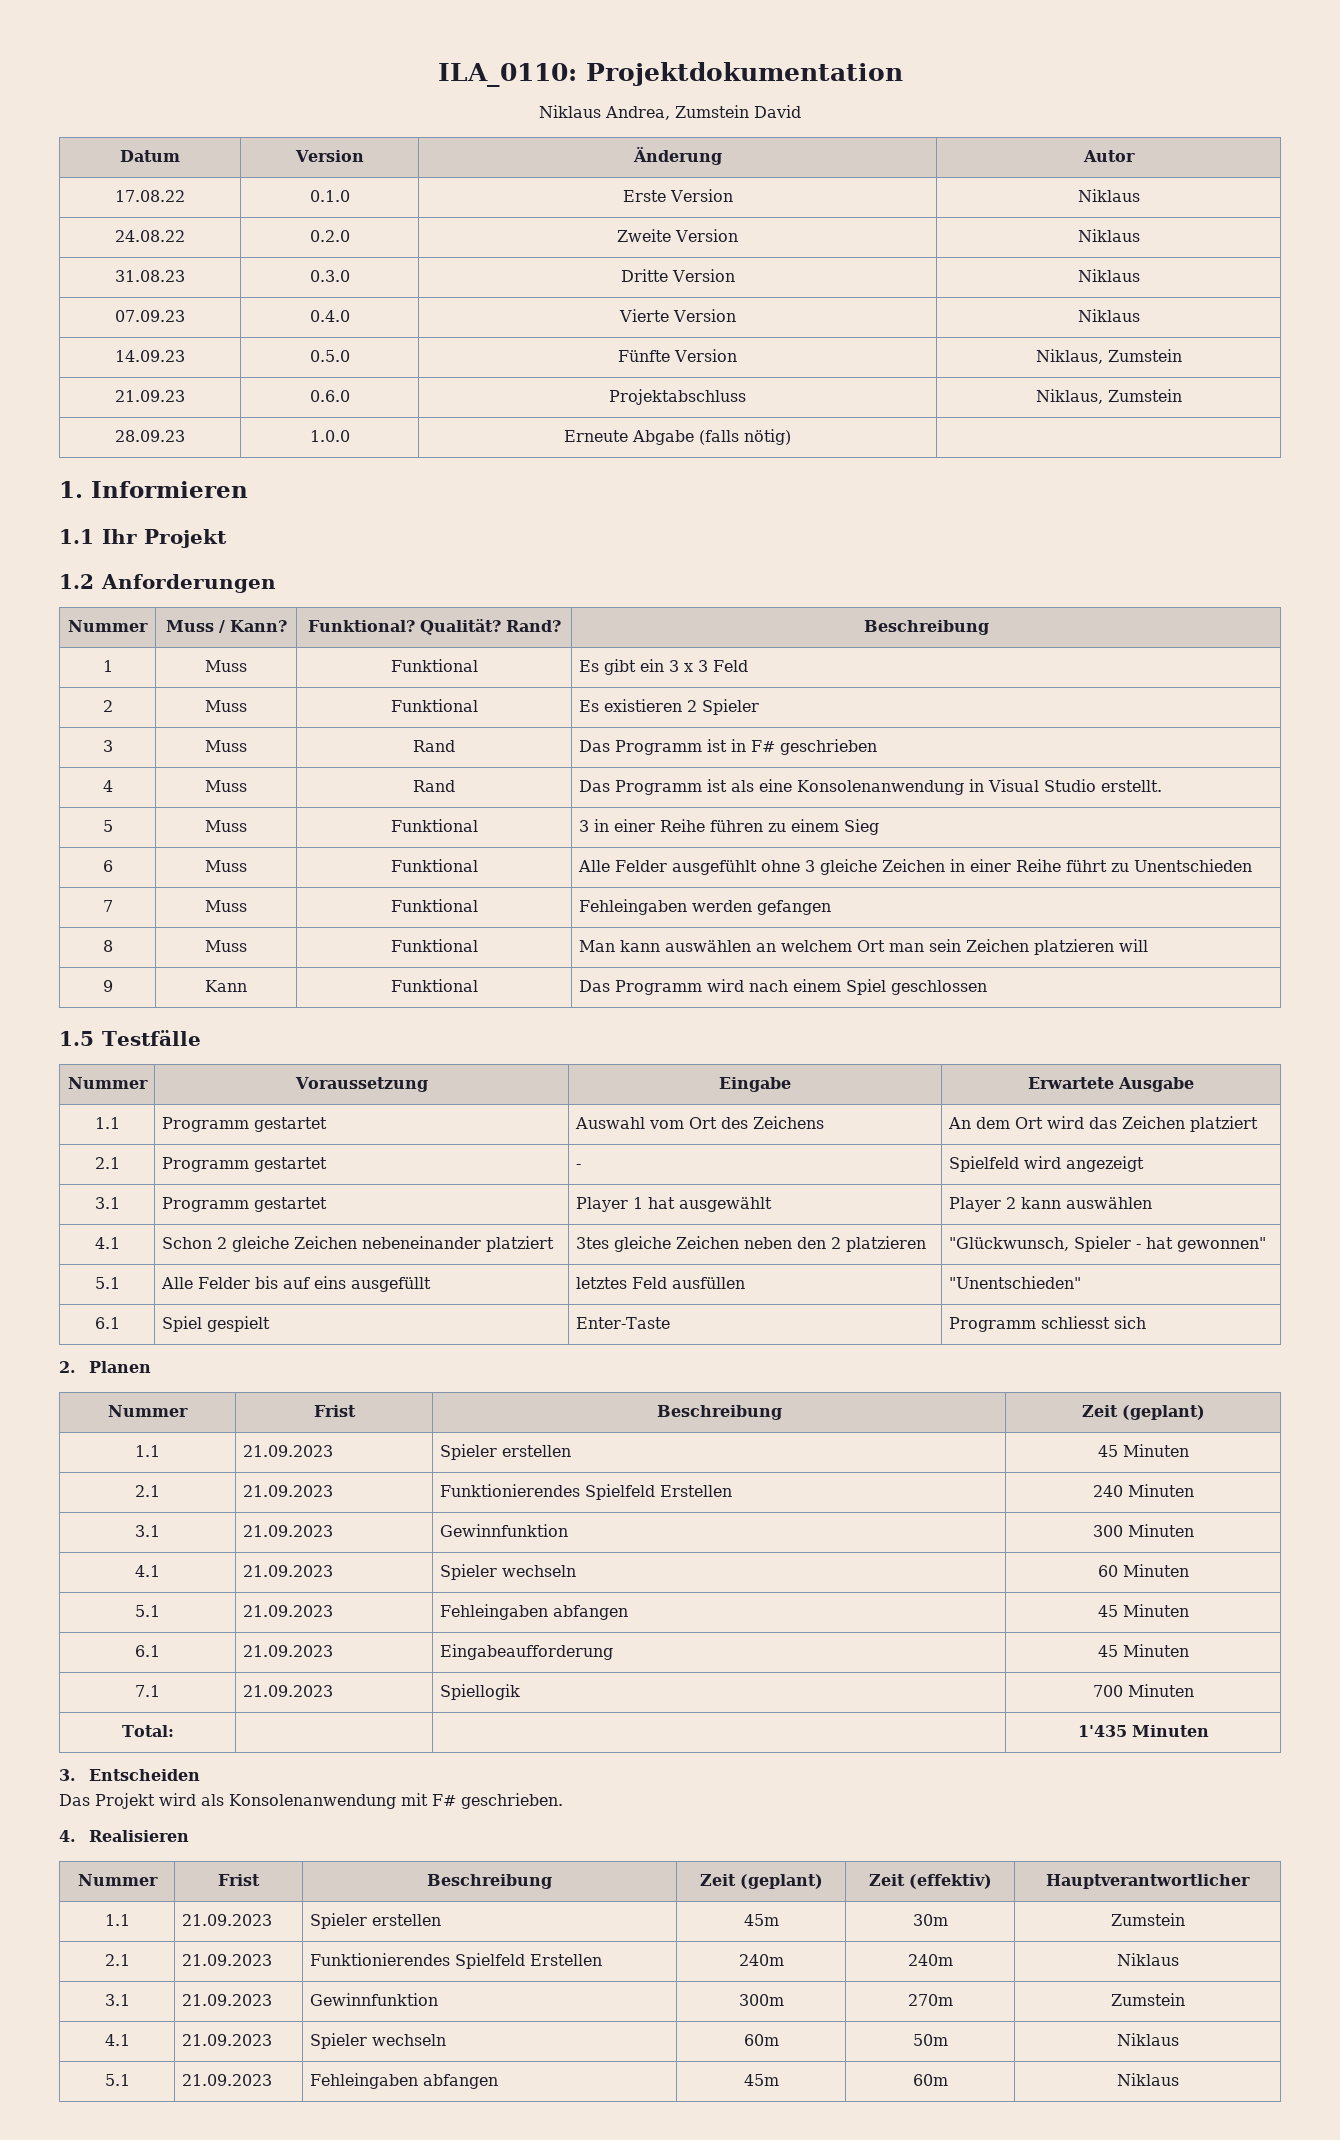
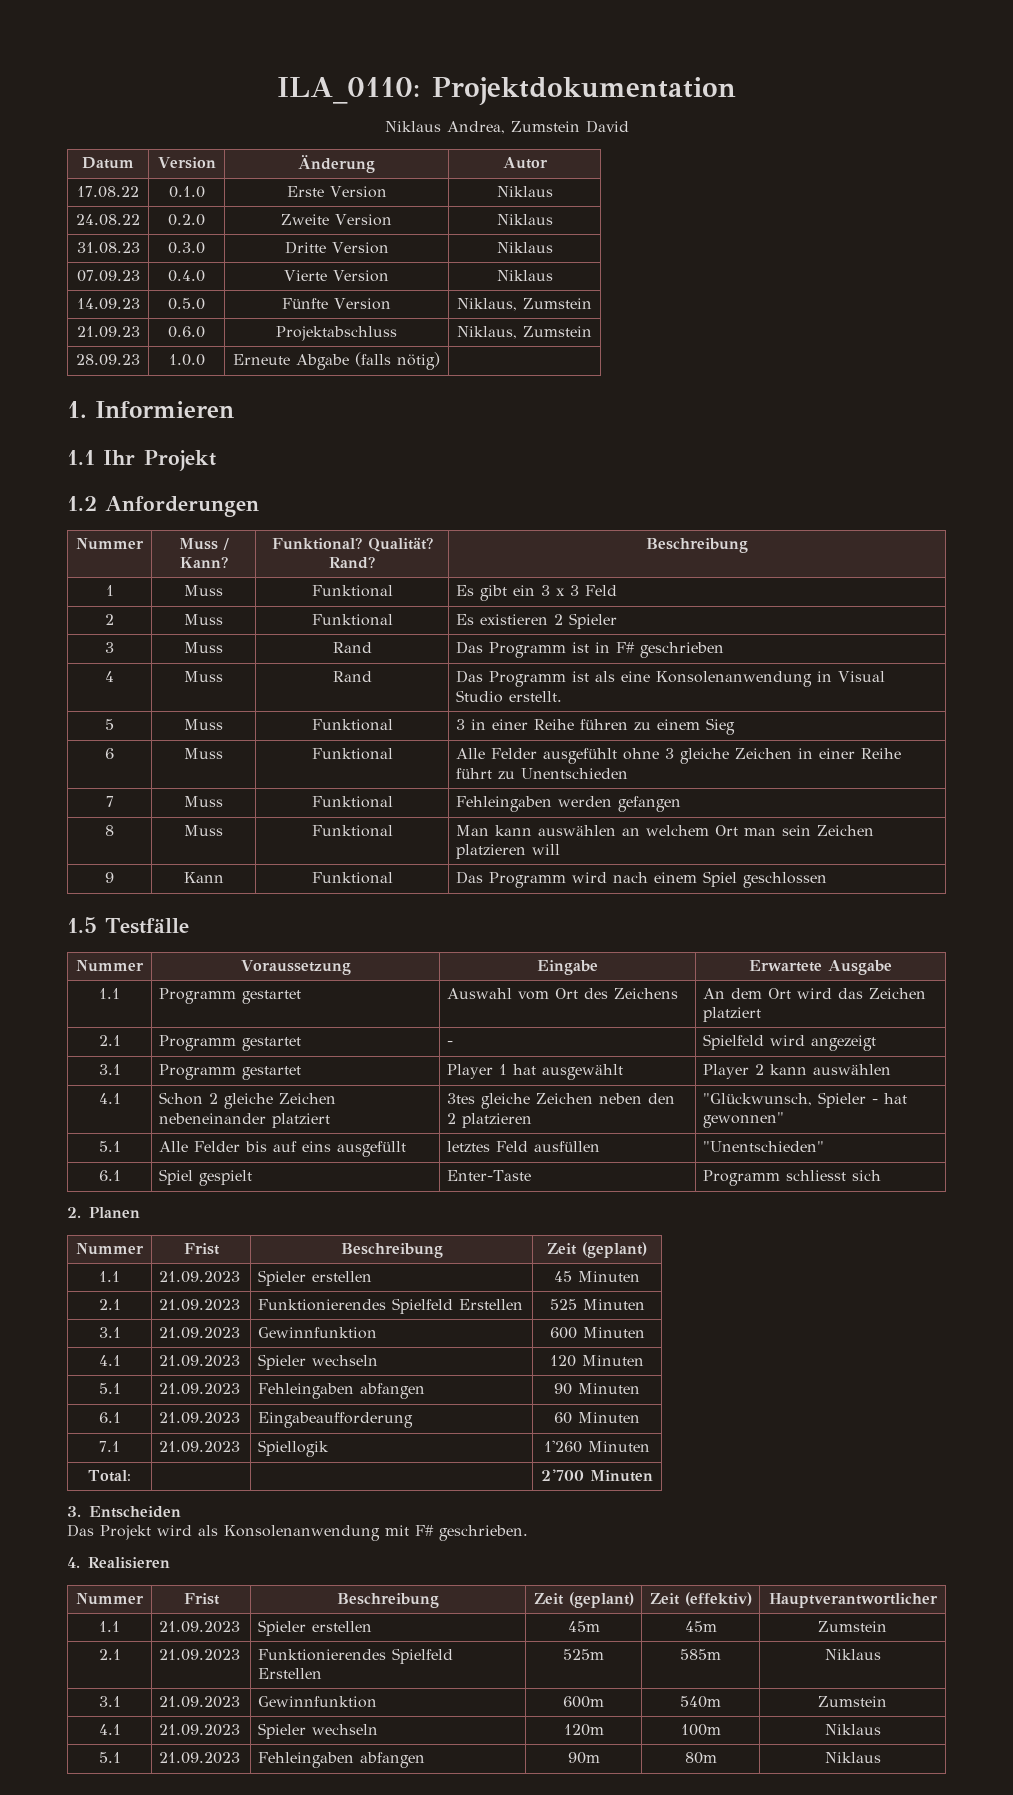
- 2.1 | 21.09.2023 | Funktionierendes Spielfeld Erstellen | 240 Minuten
+ 2.1 | 21.09.2023 | Funktionierendes Spielfeld Erstellen | 525 Minuten
- 3.1 | 21.09.2023 | Gewinnfunktion | 300 Minuten
+ 3.1 | 21.09.2023 | Gewinnfunktion | 600 Minuten
- 4.1 | 21.09.2023 | Spieler wechseln | 60 Minuten
+ 4.1 | 21.09.2023 | Spieler wechseln | 120 Minuten
- 5.1 | 21.09.2023 | Fehleingaben abfangen | 45 Minuten
+ 5.1 | 21.09.2023 | Fehleingaben abfangen | 90 Minuten
- 6.1 | 21.09.2023 | Eingabeaufforderung | 45 Minuten
+ 6.1 | 21.09.2023 | Eingabeaufforderung | 60 Minuten
- 7.1 | 21.09.2023 | Spiellogik | 700 Minuten
+ 7.1 | 21.09.2023 | Spiellogik | 1'260 Minuten
- Total: | | | 1'435 Minuten
+ Total: | | | 2'700 Minuten
- 1.1 | 21.09.2023 | Spieler erstellen | 45m | 30m | Zumstein
+ 1.1 | 21.09.2023 | Spieler erstellen | 45m | 45m | Zumstein
- 2.1 | 21.09.2023 | Funktionierendes Spielfeld Erstellen | 240m | 240m | Niklaus
+ 2.1 | 21.09.2023 | Funktionierendes Spielfeld Erstellen | 525m | 585m | Niklaus
- 3.1 | 21.09.2023 | Gewinnfunktion | 300m | 270m | Zumstein
+ 3.1 | 21.09.2023 | Gewinnfunktion | 600m | 540m | Zumstein
- 4.1 | 21.09.2023 | Spieler wechseln | 60m | 50m | Niklaus
+ 4.1 | 21.09.2023 | Spieler wechseln | 120m | 100m | Niklaus
- 5.1 | 21.09.2023 | Fehleingaben abfangen | 45m | 60m | Niklaus
+ 5.1 | 21.09.2023 | Fehleingaben abfangen | 90m | 80m | Niklaus

